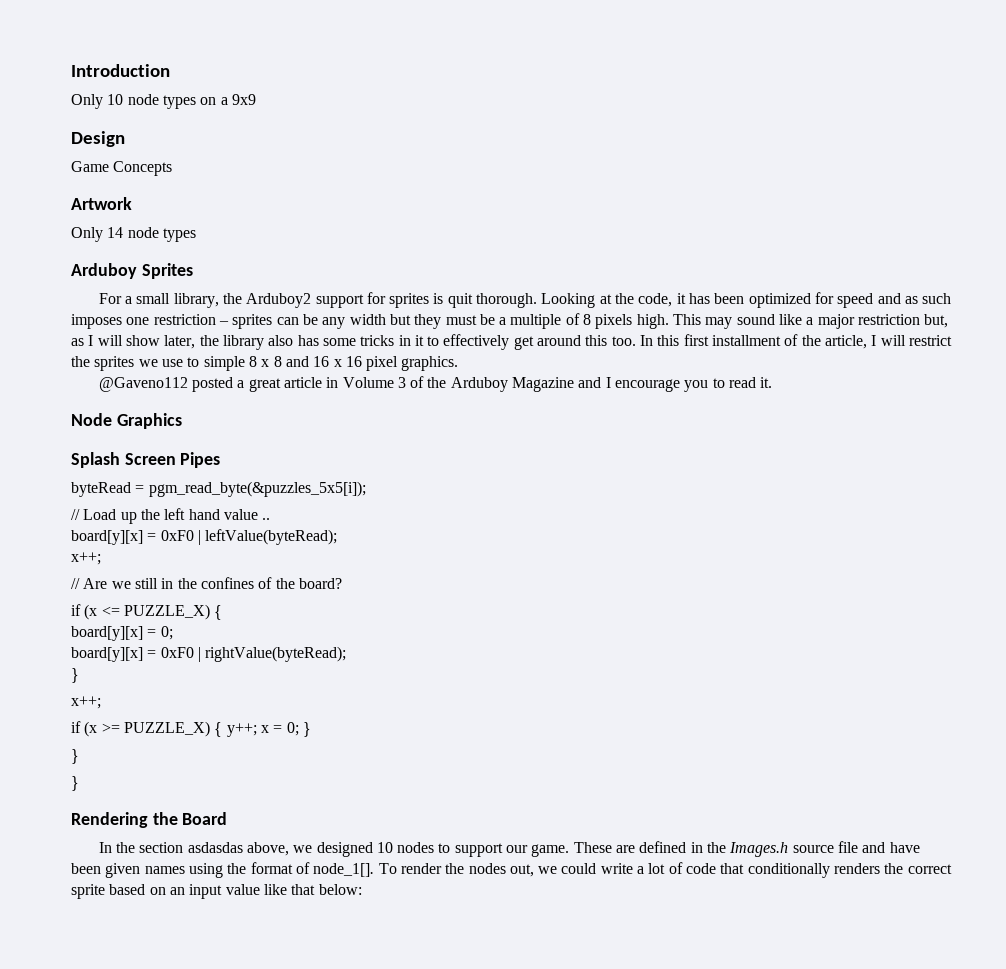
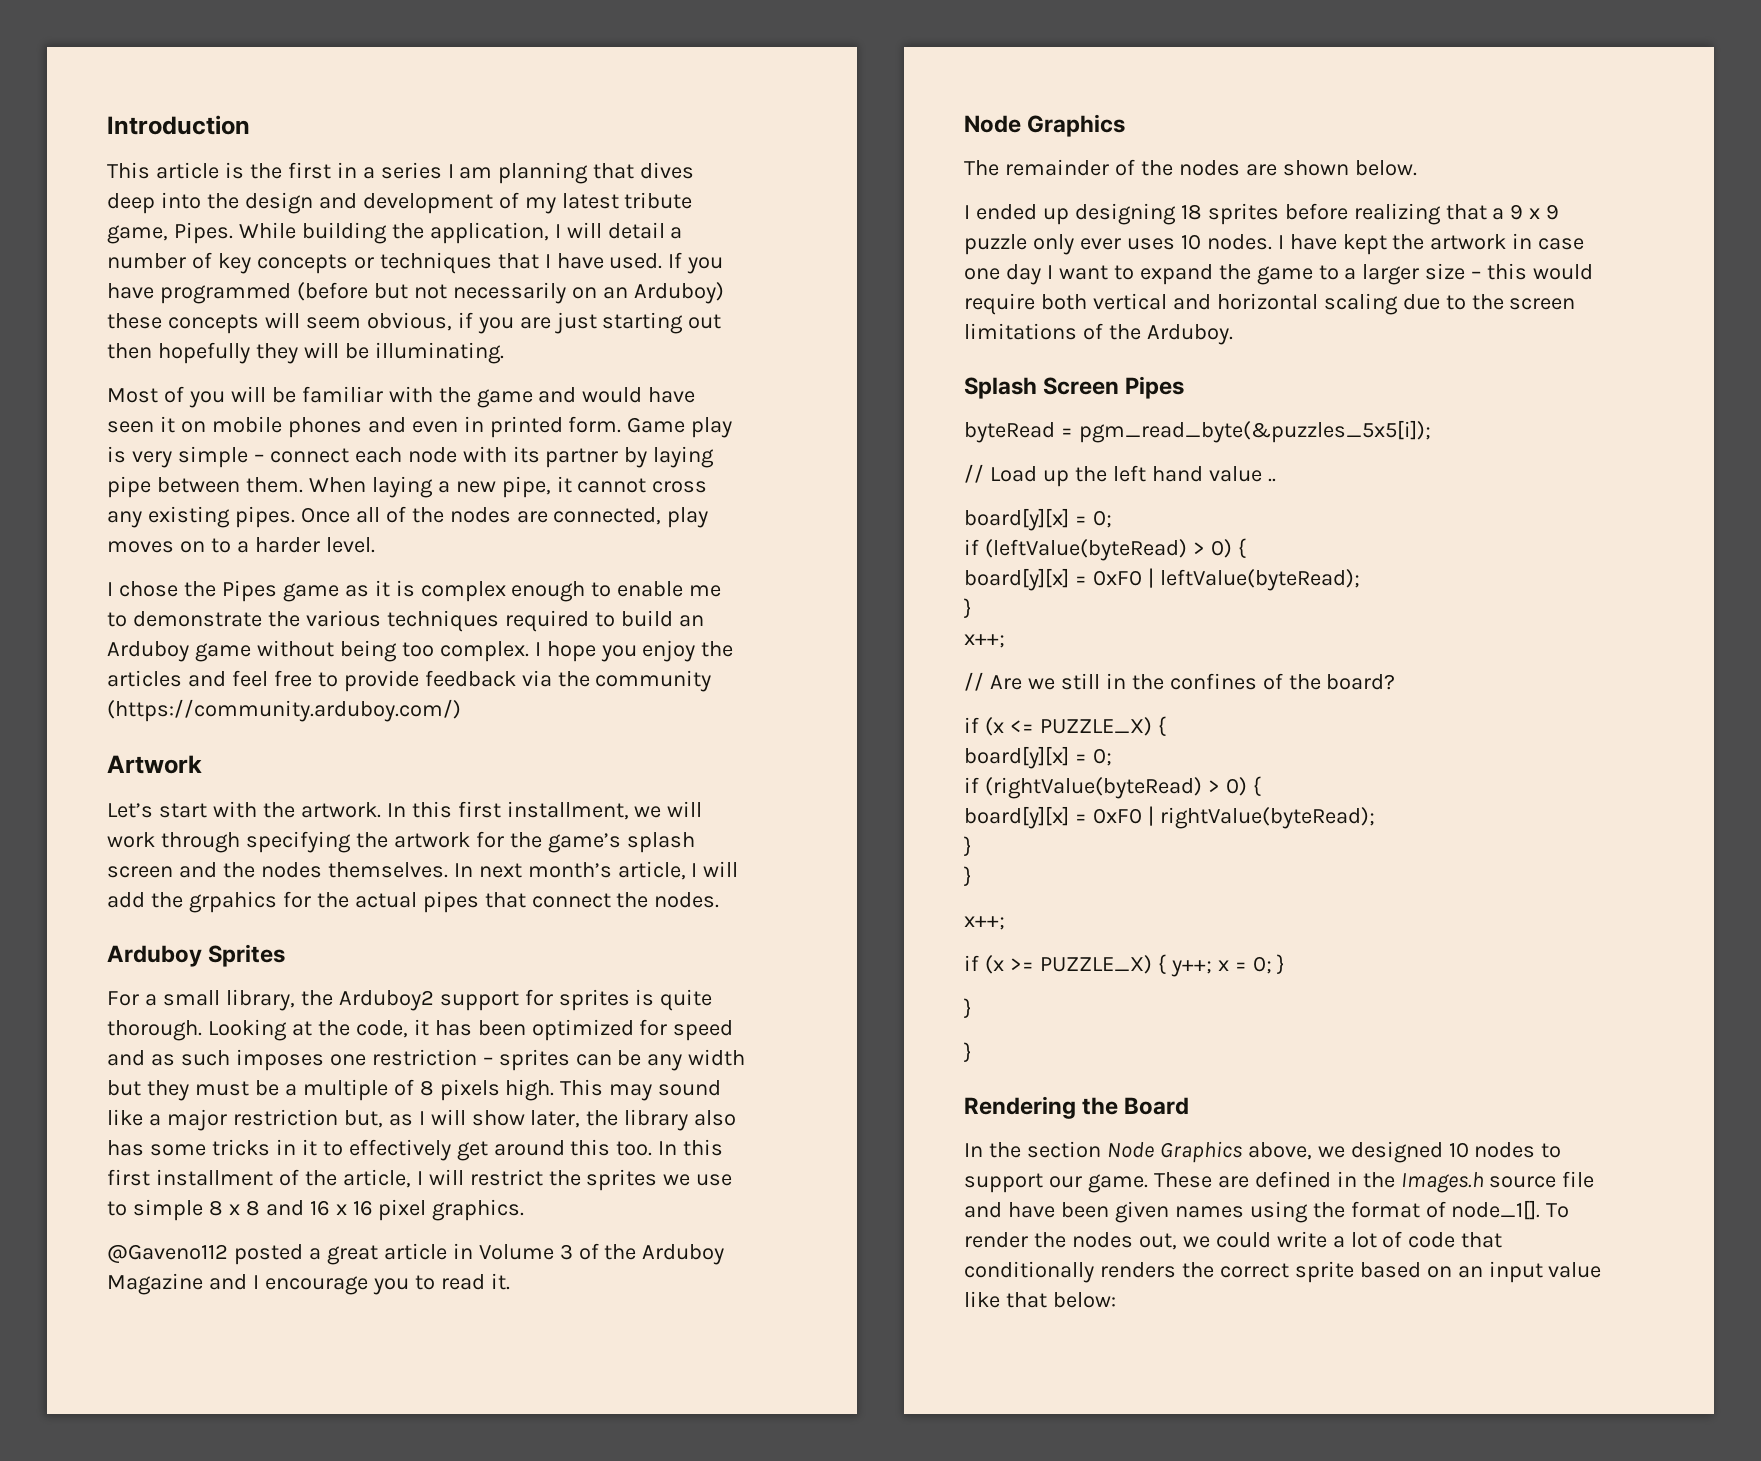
- Only 10 node types on a 9x9
- Design
- Game Concepts
+ This article is the first in a series I am planning that dives deep into the design and development of my latest tribute game, Pipes. While building the application, I will detail a number of key concepts or techniques that I have used. If you have programmed (before but not necessarily on an Arduboy) these concepts will seem obvious, if you are just starting out then hopefully they will be illuminating.
+ Most of you will be familiar with the game and would have seen it on mobile phones and even in printed form. Game play is very simple – connect each node with its partner by laying pipe between them. When laying a new pipe, it cannot cross any existing pipes. Once all of the nodes are connected, play moves on to a harder level.
+ I chose the Pipes game as it is complex enough to enable me to demonstrate the various techniques required to build an Arduboy game without being too complex. I hope you enjoy the articles and feel free to provide feedback via the community (https://community.arduboy.com/)
  Artwork
- Only 14 node types
+ Let’s start with the artwork. In this first installment, we will work through specifying the artwork for the game’s splash screen and the nodes themselves. In next month’s article, I will add the grpahics for the actual pipes that connect the nodes.
- For a small library, the Arduboy2 support for sprites is quit thorough.
+ For a small library, the Arduboy2 support for sprites is quite thorough.
+ The remainder of the nodes are shown below.
+ I ended up designing 18 sprites before realizing that a 9 x 9 puzzle only ever uses 10 nodes. I have kept the artwork in case one day I want to expand the game to a larger size – this would require both vertical and horizontal scaling due to the screen limitations of the Arduboy.
  // Load up the left hand value ..
+ board[y][x] = 0;
+ if (leftValue(byteRead) > 0) {
  board[y][x] = 0xF0 | leftValue(byteRead);
+ }
+ if (rightValue(byteRead) > 0) {
  board[y][x] = 0xF0 | rightValue(byteRead);
+ }
- In the section asdasdas above, we designed 10 nodes to support our game.
+ In the section Node Graphics above, we designed 10 nodes to support our game.

